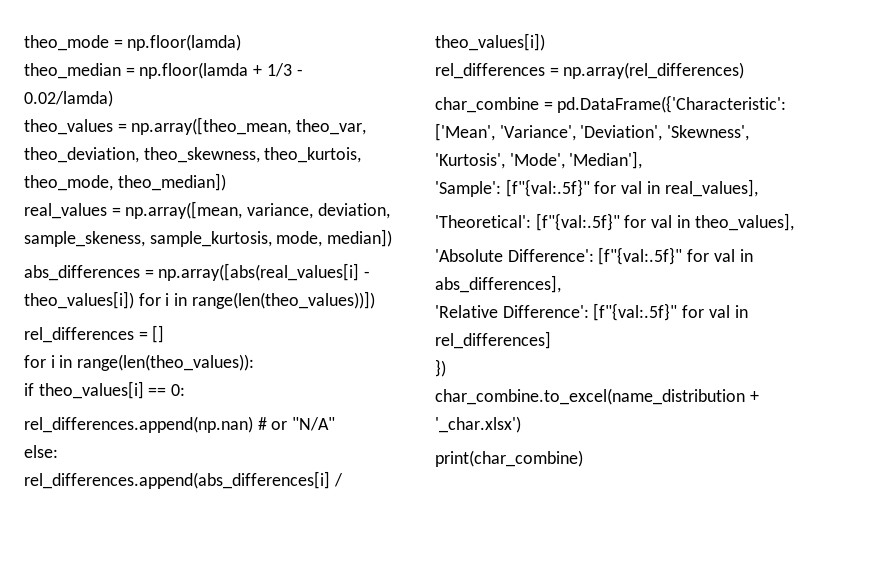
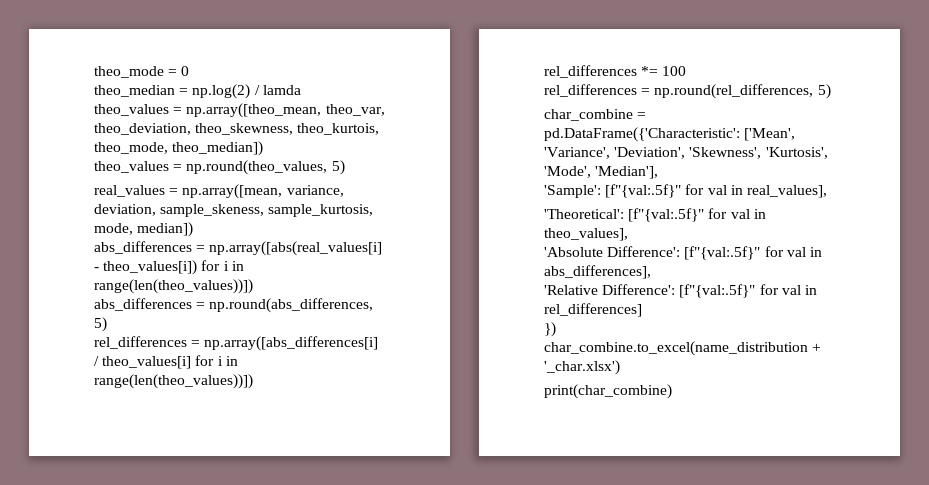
- theo_mode = np.floor(lamda)
+ theo_mode = 0
- theo_median = np.floor(lamda + 1/3 - 0.02/lamda)
+ theo_median = np.log(2) / lamda
+ theo_values = np.round(theo_values, 5)
- rel_differences = []
- for i in range(len(theo_values)):
- if theo_values[i] == 0:
- rel_differences.append(np.nan) # or "N/A"
- else:
- rel_differences.append(abs_differences[i] / theo_values[i])
- rel_differences = np.array(rel_differences)
+ abs_differences = np.round(abs_differences, 5)
+ rel_differences = np.array([abs_differences[i] / theo_values[i] for i in range(len(theo_values))])
+ rel_differences *= 100
+ rel_differences = np.round(rel_differences, 5)

